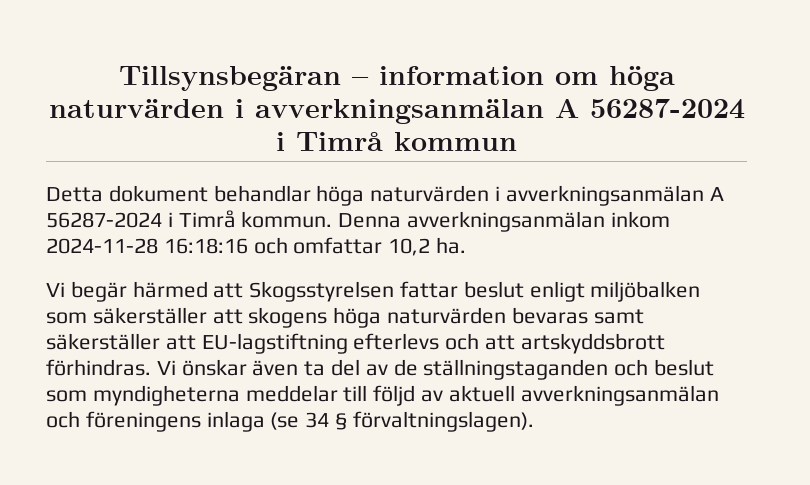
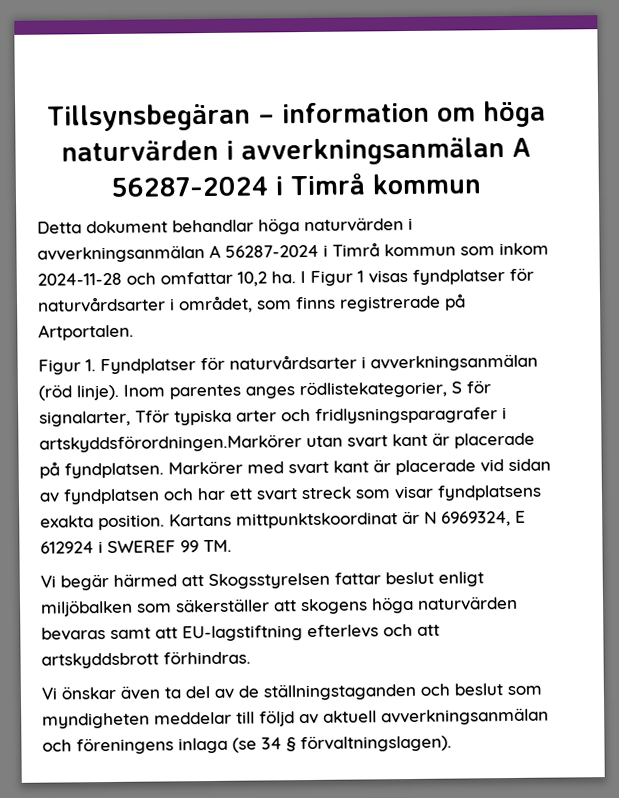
- Detta dokument behandlar höga naturvärden i avverkningsanmälan A 56287-2024 i Timrå kommun. Denna avverkningsanmälan inkom 2024-11-28 16:18:16 och omfattar 10,2 ha.
+ Detta dokument behandlar höga naturvärden i avverkningsanmälan A 56287-2024 i Timrå kommun som inkom 2024-11-28 och omfattar 10,2 ha. I Figur 1 visas fyndplatser för naturvårdsarter i området, som finns registrerade på Artportalen.
+ Figur 1. Fyndplatser för naturvårdsarter i avverkningsanmälan (röd linje). Inom parentes anges rödlistekategorier, S för signalarter, Tför typiska arter och fridlysningsparagrafer i artskyddsförordningen.Markörer utan svart kant är placerade på fyndplatsen. Markörer med svart kant är placerade vid sidan av fyndplatsen och har ett svart streck som visar fyndplatsens exakta position. Kartans mittpunktskoordinat är N 6969324, E 612924 i SWEREF 99 TM.
- Vi begär härmed att Skogsstyrelsen fattar beslut enligt miljöbalken som säkerställer att skogens höga naturvärden bevaras samt säkerställer att EU-lagstiftning efterlevs och att artskyddsbrott förhindras. Vi önskar även ta del av de ställningstaganden och beslut som myndigheterna meddelar till följd av aktuell avverkningsanmälan och föreningens inlaga (se 34 § förvaltningslagen).
+ Vi begär härmed att Skogsstyrelsen fattar beslut enligt miljöbalken som säkerställer att skogens höga naturvärden bevaras samt att EU-lagstiftning efterlevs och att artskyddsbrott förhindras.
+ Vi önskar även ta del av de ställningstaganden och beslut som myndigheten meddelar till följd av aktuell avverkningsanmälan och föreningens inlaga (se 34 § förvaltningslagen).

